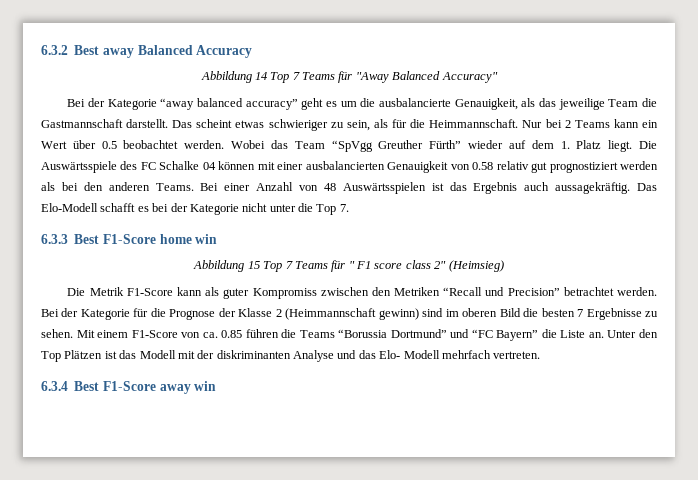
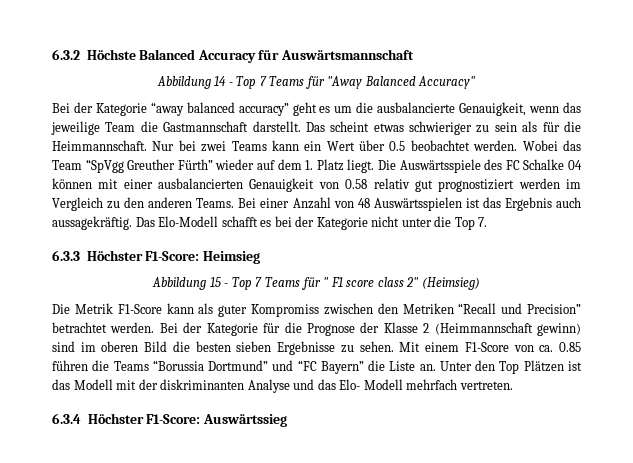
- 6.3.2 Best away Balanced Accuracy
+ 6.3.2 Höchste Balanced Accuracy für Auswärtsmannschaft
- Abbildung 14 Top 7 Teams für "Away Balanced Accuracy"
+ Abbildung 14 - Top 7 Teams für "Away Balanced Accuracy"
- Bei der Kategorie “away balanced accuracy” geht es um die ausbalancierte Genauigkeit, als das jeweilige Team die Gastmannschaft darstellt.
+ Bei der Kategorie “away balanced accuracy” geht es um die ausbalancierte Genauigkeit, wenn das jeweilige Team die Gastmannschaft darstellt.
- Das scheint etwas schwieriger zu sein, als für die Heimmannschaft.
+ Das scheint etwas schwieriger zu sein als für die Heimmannschaft.
- Nur bei 2 Teams kann ein Wert über 0.5 beobachtet werden.
+ Nur bei zwei Teams kann ein Wert über 0.5 beobachtet werden.
- Die Auswärtsspiele des FC Schalke 04 können mit einer ausbalancierten Genauigkeit von 0.58 relativ gut prognostiziert werden als bei den anderen Teams.
+ Die Auswärtsspiele des FC Schalke 04 können mit einer ausbalancierten Genauigkeit von 0.58 relativ gut prognostiziert werden im Vergleich zu den anderen Teams.
- 6.3.3 Best F1-Score home win
+ 6.3.3 Höchster F1-Score: Heimsieg
- Abbildung 15 Top 7 Teams für " F1 score class 2" (Heimsieg)
+ Abbildung 15 - Top 7 Teams für " F1 score class 2" (Heimsieg)
- Bei der Kategorie für die Prognose der Klasse 2 (Heimmannschaft gewinn) sind im oberen Bild die besten 7 Ergebnisse zu sehen.
+ Bei der Kategorie für die Prognose der Klasse 2 (Heimmannschaft gewinn) sind im oberen Bild die besten sieben Ergebnisse zu sehen.
- 6.3.4 Best F1-Score away win
+ 6.3.4 Höchster F1-Score: Auswärtssieg

